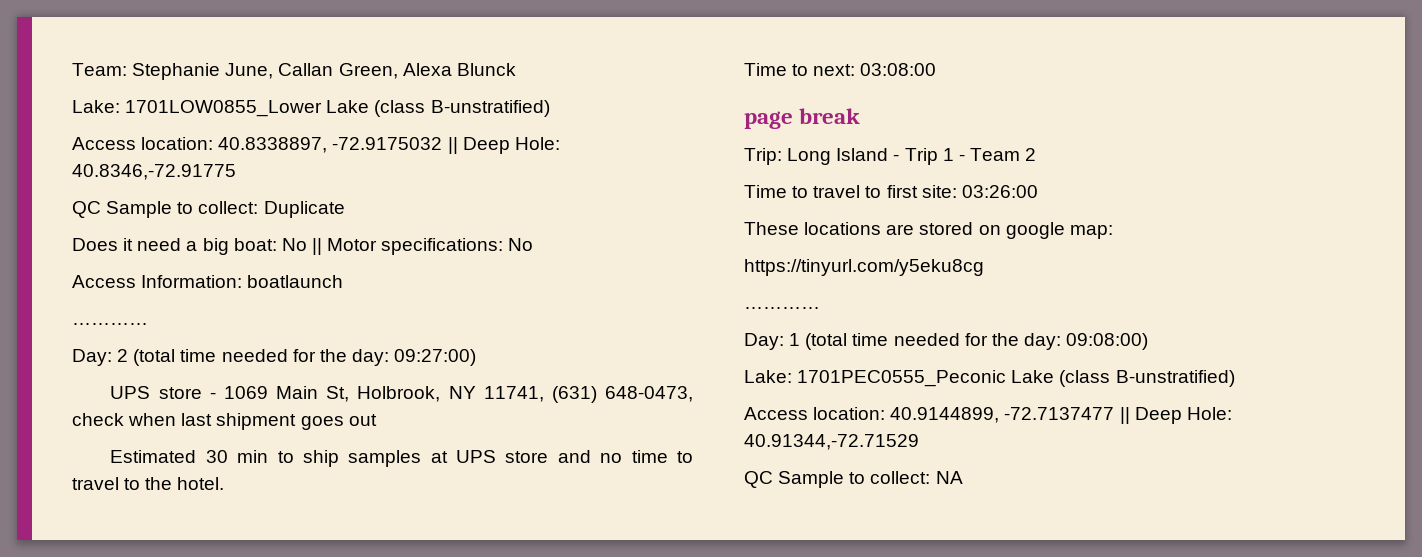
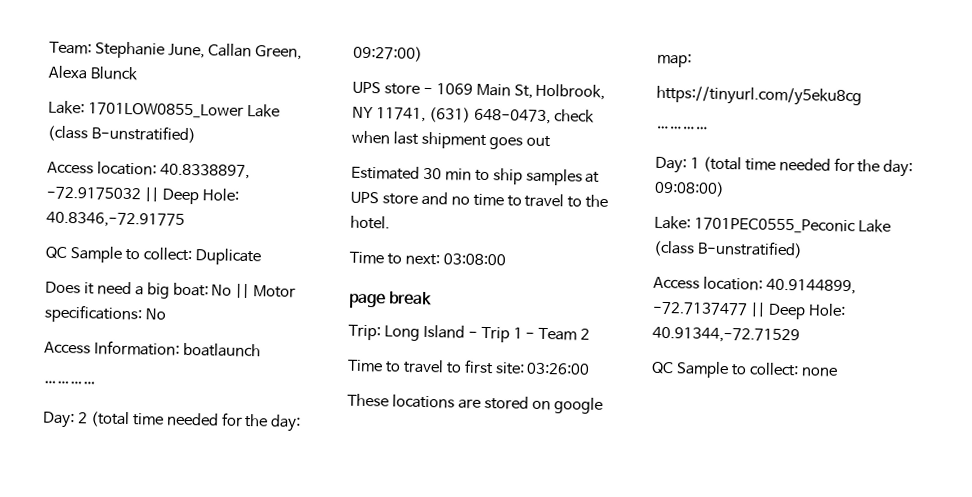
- QC Sample to collect: NA
+ QC Sample to collect: none

